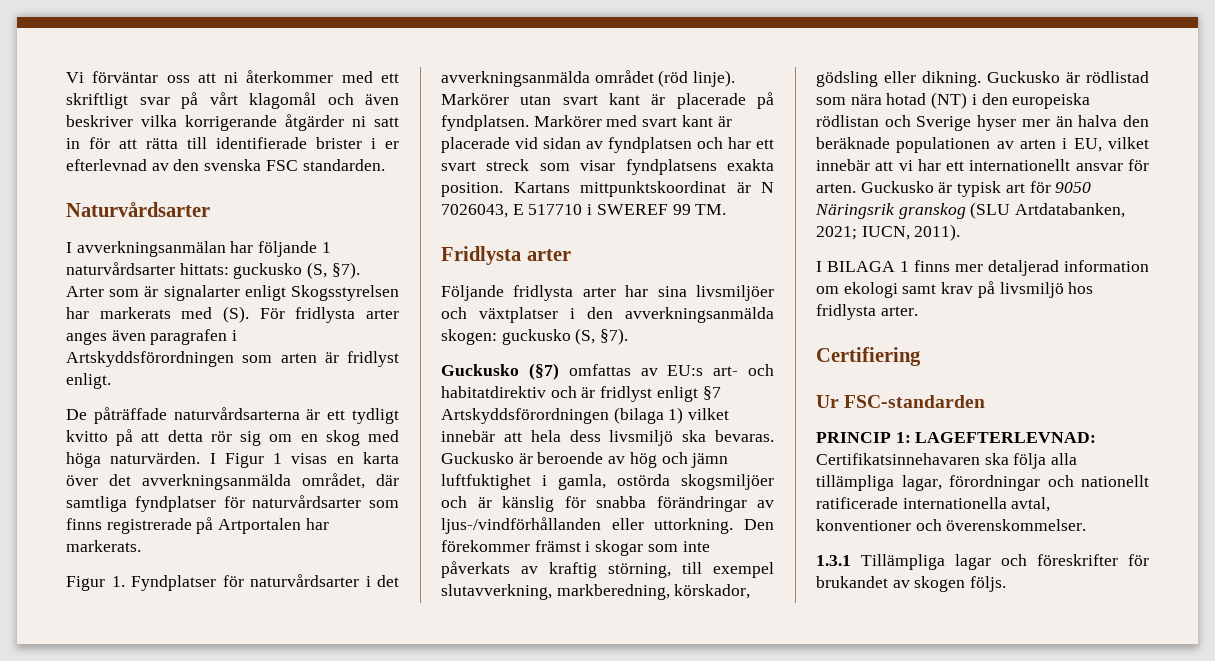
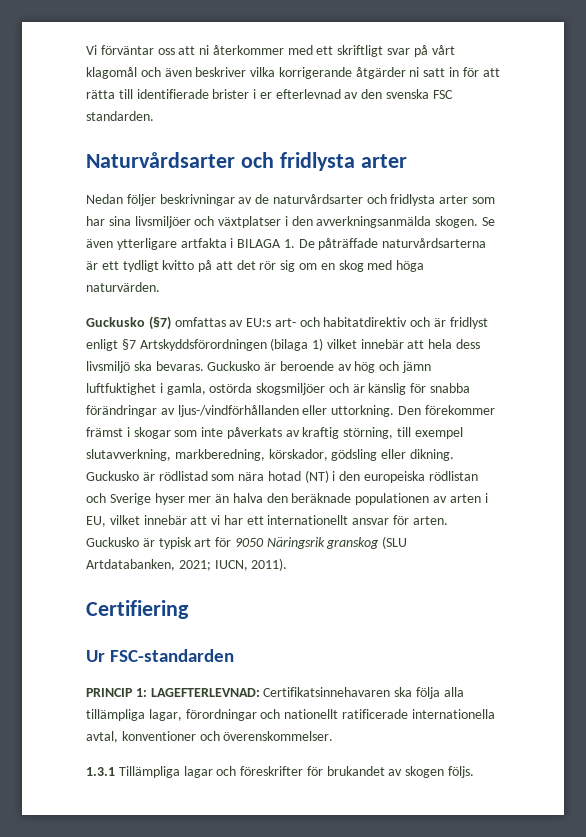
- Naturvårdsarter
- I avverkningsanmälan har följande 1 naturvårdsarter hittats: guckusko (S, §7). Arter som är signalarter enligt Skogsstyrelsen har markerats med (S). För fridlysta arter anges även paragrafen i Artskyddsförordningen som arten är fridlyst enligt.
- De påträffade naturvårdsarterna är ett tydligt kvitto på att detta rör sig om en skog med höga naturvärden. I Figur 1 visas en karta över det avverkningsanmälda området, där samtliga fyndplatser för naturvårdsarter som finns registrerade på Artportalen har markerats.
- Figur 1. Fyndplatser för naturvårdsarter i det avverkningsanmälda området (röd linje). Markörer utan svart kant är placerade på fyndplatsen. Markörer med svart kant är placerade vid sidan av fyndplatsen och har ett svart streck som visar fyndplatsens exakta position. Kartans mittpunktskoordinat är N 7026043, E 517710 i SWEREF 99 TM.
- Fridlysta arter
- Följande fridlysta arter har sina livsmiljöer och växtplatser i den avverkningsanmälda skogen: guckusko (S, §7).
+ Naturvårdsarter och fridlysta arter
+ Nedan följer beskrivningar av de naturvårdsarter och fridlysta arter som har sina livsmiljöer och växtplatser i den avverkningsanmälda skogen. Se även ytterligare artfakta i BILAGA 1. De påträffade naturvårdsarterna är ett tydligt kvitto på att det rör sig om en skog med höga naturvärden.
- I BILAGA 1 finns mer detaljerad information om ekologi samt krav på livsmiljö hos fridlysta arter.

